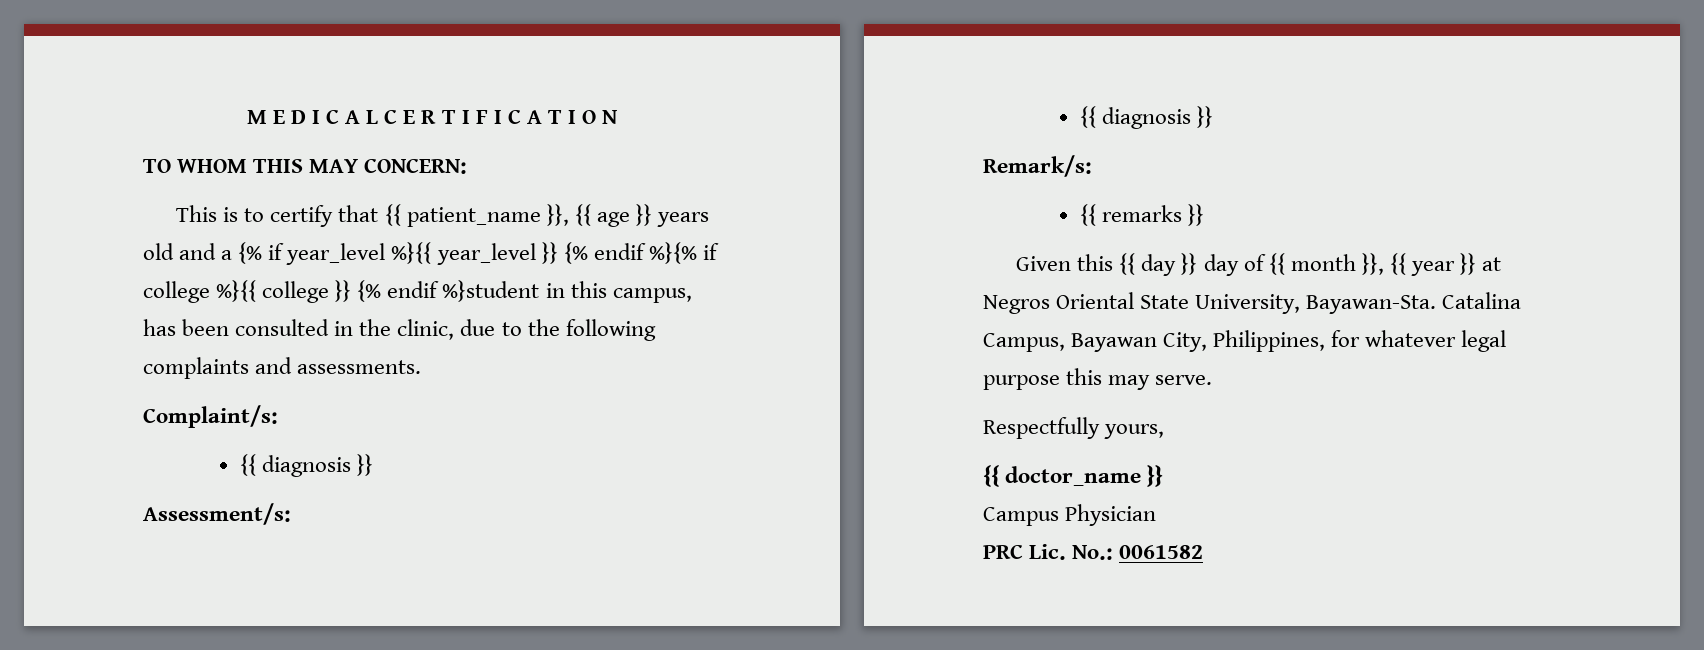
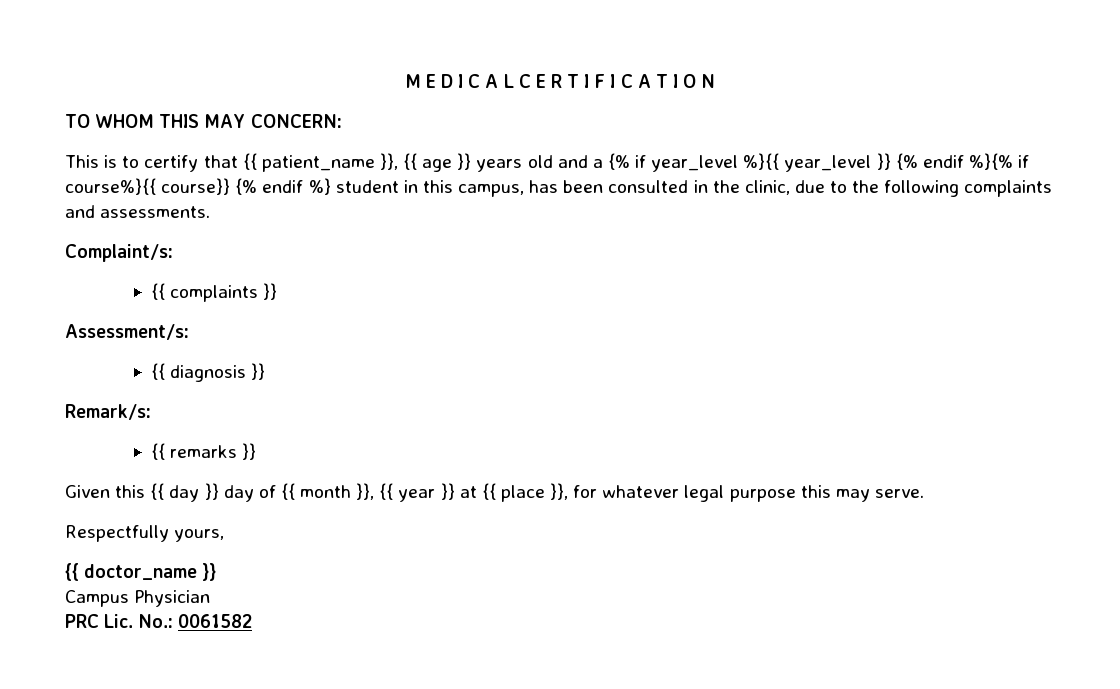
- This is to certify that {{ patient_name }}, {{ age }} years old and a {% if year_level %}{{ year_level }} {% endif %}{% if college %}{{ college }} {% endif %}student in this campus, has been consulted in the clinic, due to the following complaints and assessments.
+ This is to certify that {{ patient_name }}, {{ age }} years old and a {% if year_level %}{{ year_level }} {% endif %}{% if course%}{{ course}} {% endif %} student in this campus, has been consulted in the clinic, due to the following complaints and assessments.
  Complaint/s:
- {{ diagnosis }}
+ {{ complaints }}
- Given this {{ day }} day of {{ month }}, {{ year }} at Negros Oriental State University, Bayawan-Sta. Catalina Campus, Bayawan City, Philippines, for whatever legal purpose this may serve.
+ Given this {{ day }} day of {{ month }}, {{ year }} at {{ place }}, for whatever legal purpose this may serve.

